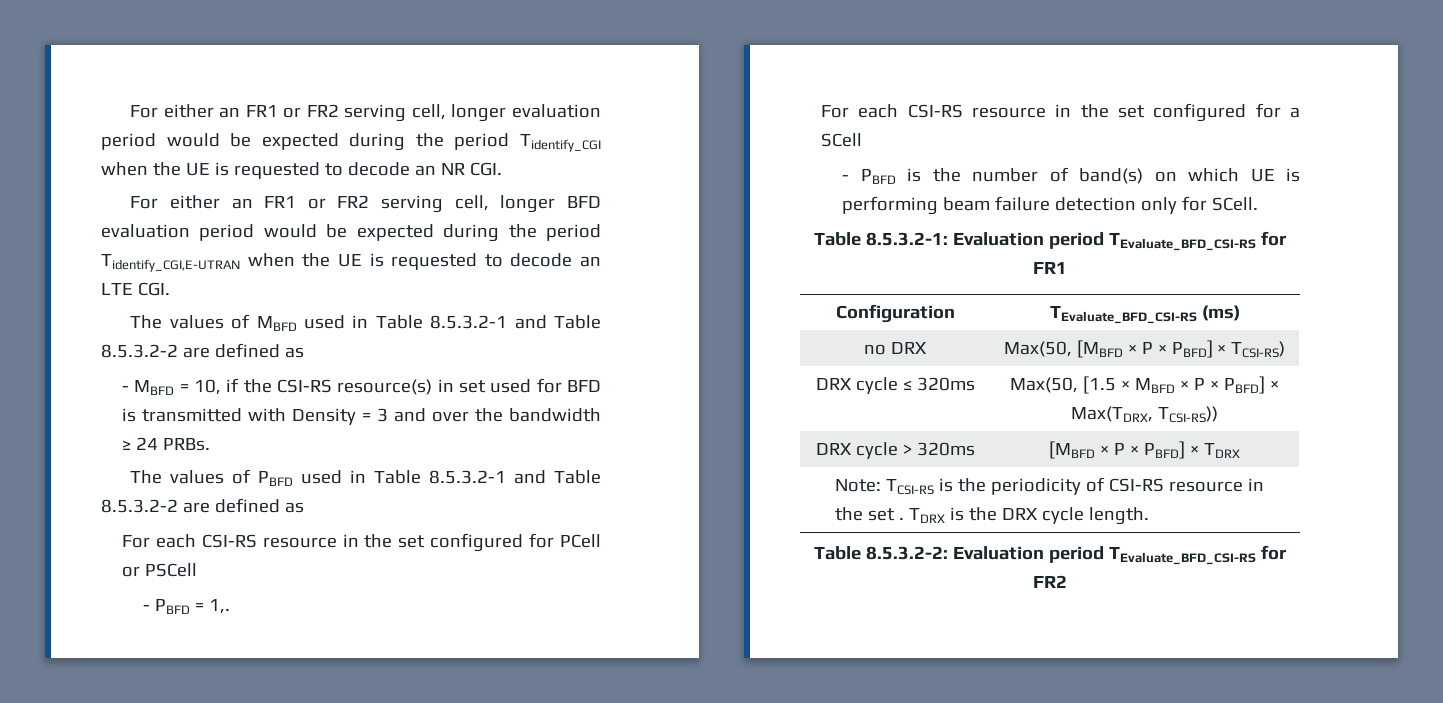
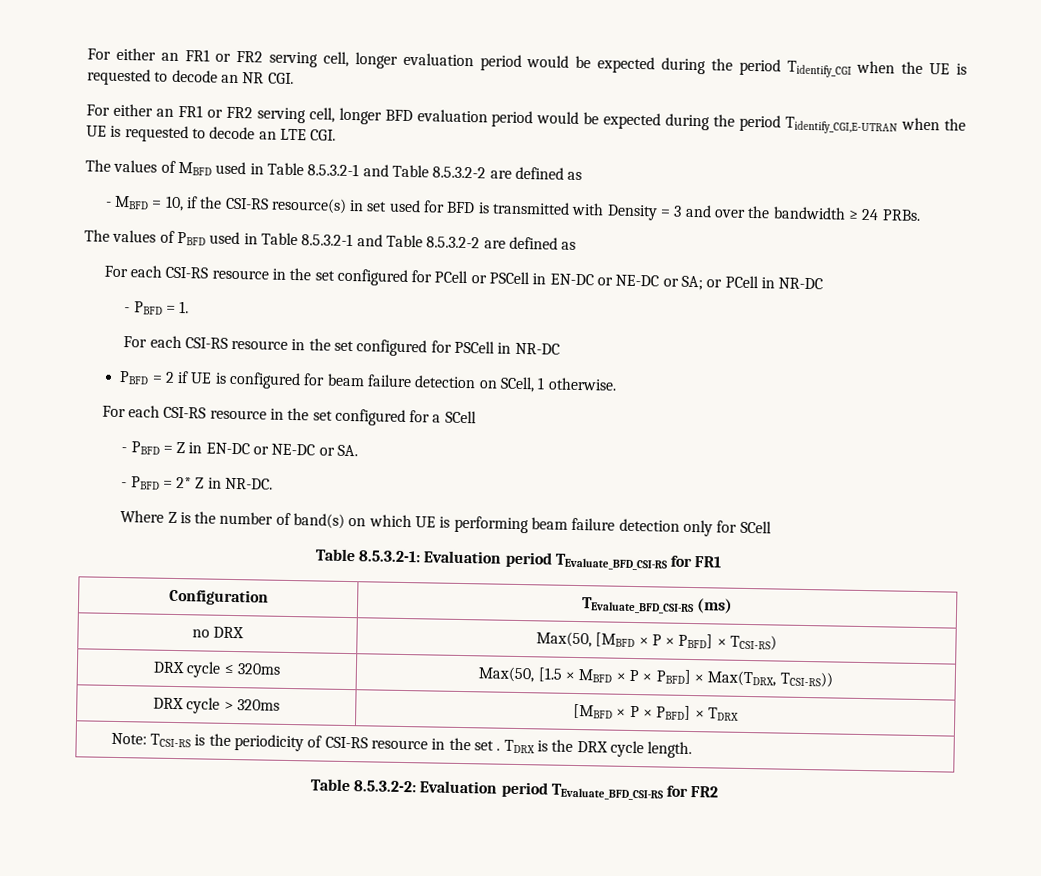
- For each CSI-RS resource in the set configured for PCell or PSCell
- - PBFD = 1,.
+ For each CSI-RS resource in the set configured for PCell or PSCell in EN-DC or NE-DC or SA; or PCell in NR-DC
+ - PBFD = 1.
+ For each CSI-RS resource in the set configured for PSCell in NR-DC
+ PBFD = 2 if UE is configured for beam failure detection on SCell, 1 otherwise.
- - PBFD is the number of band(s) on which UE is performing beam failure detection only for SCell.
+ - PBFD = Z in EN-DC or NE-DC or SA.
+ - PBFD = 2* Z in NR-DC.
+ Where Z is the number of band(s) on which UE is performing beam failure detection only for SCell

